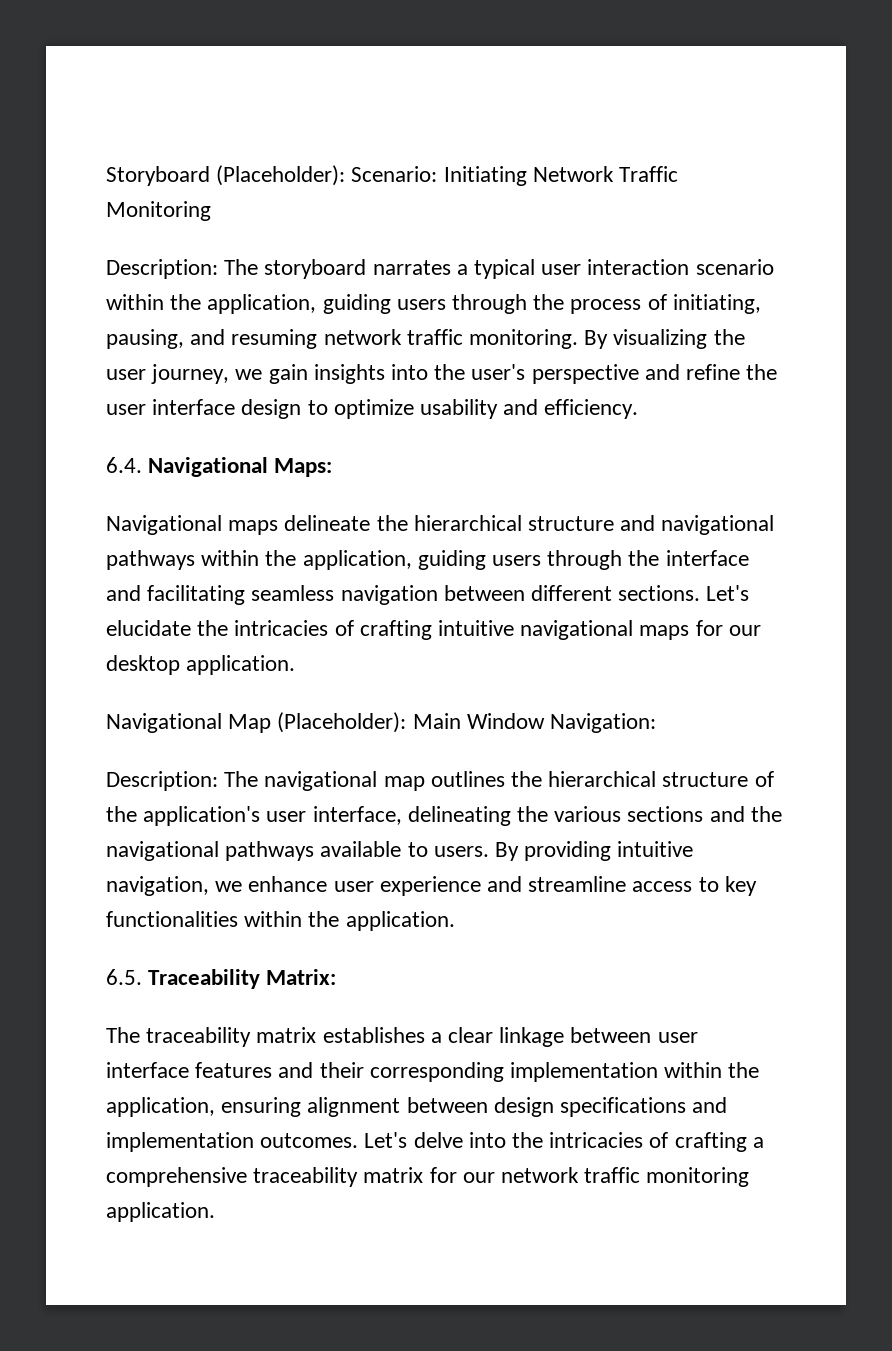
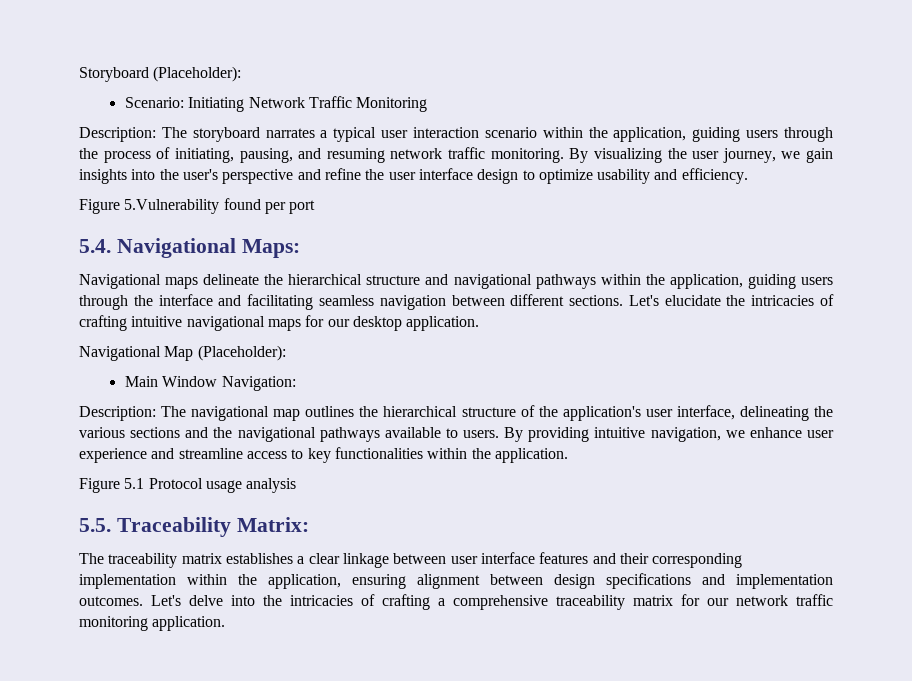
- Storyboard (Placeholder): Scenario: Initiating Network Traffic Monitoring
+ Storyboard (Placeholder):
+ Scenario: Initiating Network Traffic Monitoring
- 6.4. Navigational Maps:
+ Figure 5.Vulnerability found per port
+ 5.4. Navigational Maps:
- Navigational Map (Placeholder): Main Window Navigation:
+ Navigational Map (Placeholder):
+ Main Window Navigation:
- 6.5. Traceability Matrix:
+ Figure 5.1 Protocol usage analysis
+ 5.5. Traceability Matrix:

